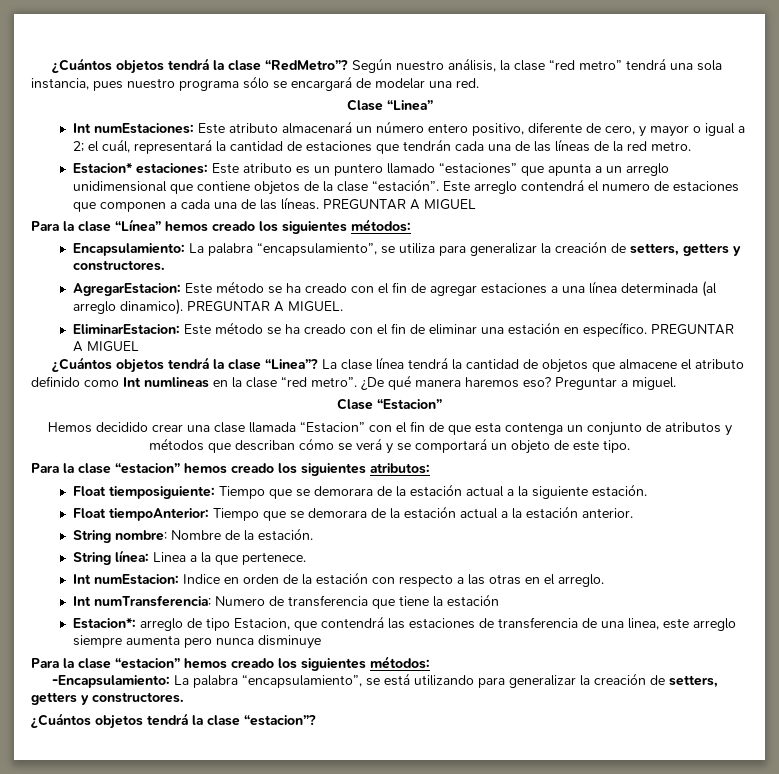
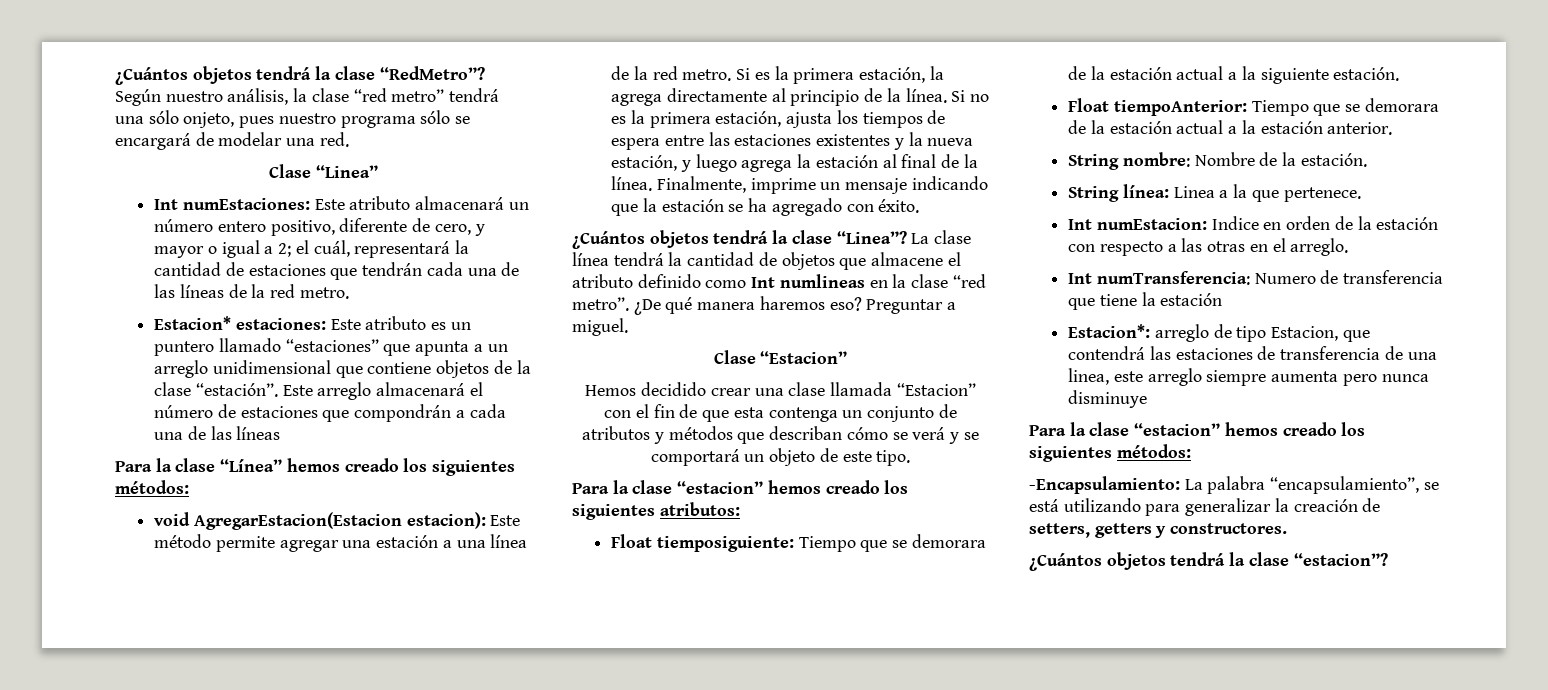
- Según nuestro análisis, la clase “red metro” tendrá una sola instancia, pues nuestro programa sólo se encargará de modelar una red.
+ Según nuestro análisis, la clase “red metro” tendrá una sólo onjeto, pues nuestro programa sólo se encargará de modelar una red.
- Este arreglo contendrá el numero de estaciones que componen a cada una de las líneas. PREGUNTAR A MIGUEL
+ Este arreglo almacenará el número de estaciones que compondrán a cada una de las líneas
- Encapsulamiento: La palabra “encapsulamiento”, se utiliza para generalizar la creación de setters, getters y constructores.
- AgregarEstacion: Este método se ha creado con el fin de agregar estaciones a una línea determinada (al arreglo dinamico). PREGUNTAR A MIGUEL.
- EliminarEstacion: Este método se ha creado con el fin de eliminar una estación en específico. PREGUNTAR A MIGUEL
+ void AgregarEstacion(Estacion estacion): Este método permite agregar una estación a una línea de la red metro. Si es la primera estación, la agrega directamente al principio de la línea. Si no es la primera estación, ajusta los tiempos de espera entre las estaciones existentes y la nueva estación, y luego agrega la estación al final de la línea. Finalmente, imprime un mensaje indicando que la estación se ha agregado con éxito.

